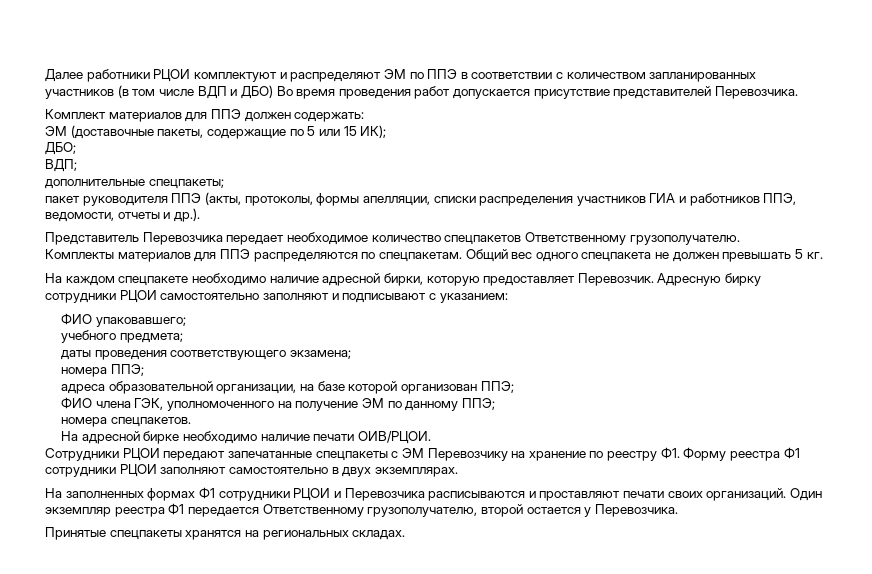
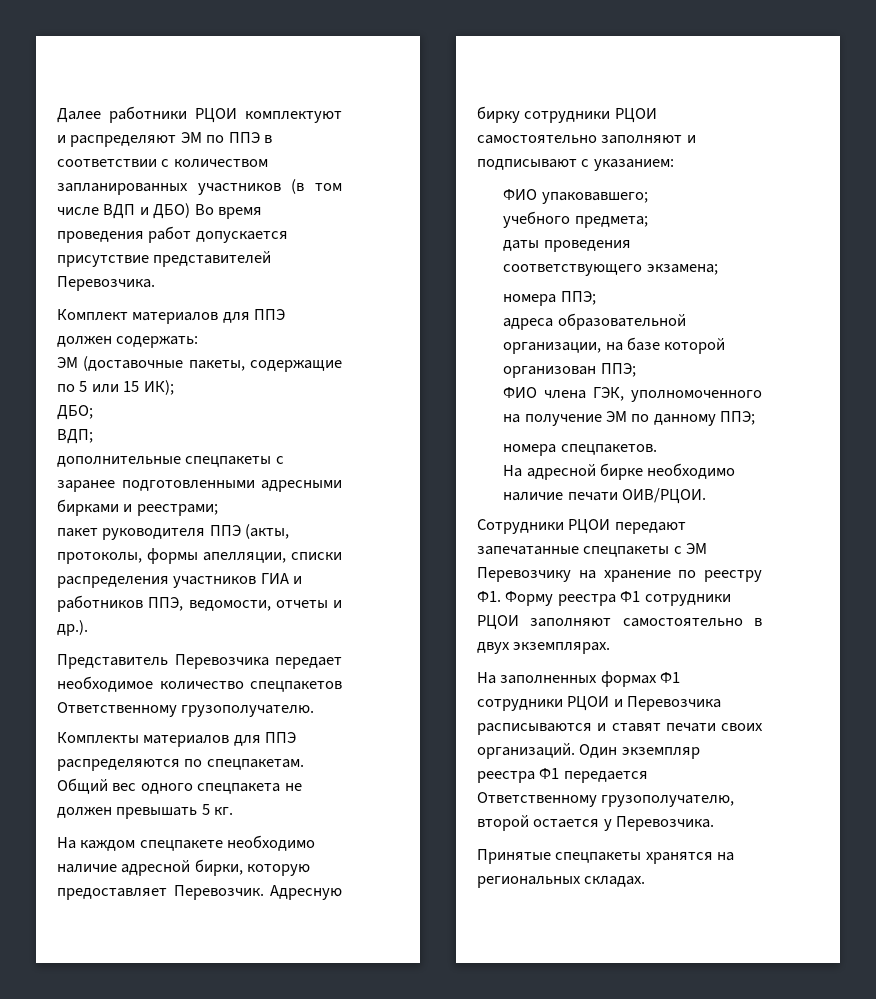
- дополнительные спецпакеты;
+ дополнительные спецпакеты с заранее подготовленными адресными бирками и реестрами;
- На заполненных формах Ф1 сотрудники РЦОИ и Перевозчика расписываются и проставляют печати своих организаций.
+ На заполненных формах Ф1 сотрудники РЦОИ и Перевозчика расписываются и ставят печати своих организаций.

